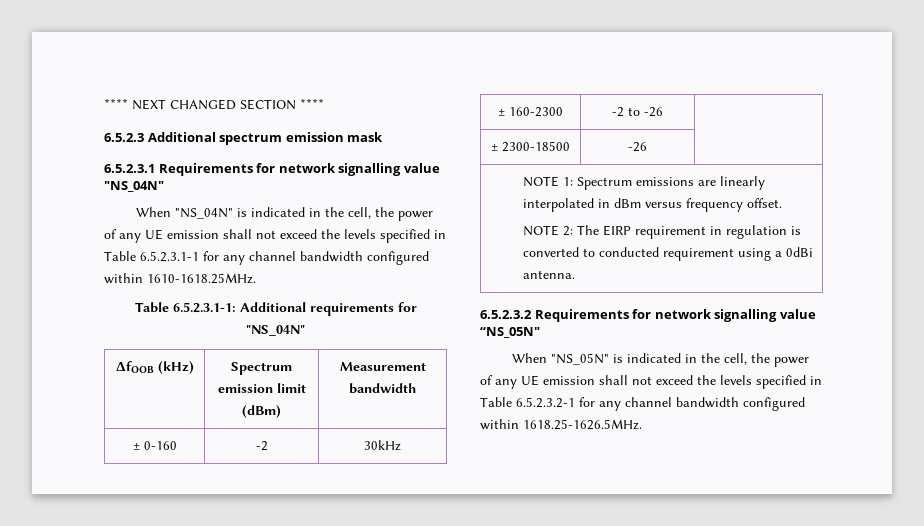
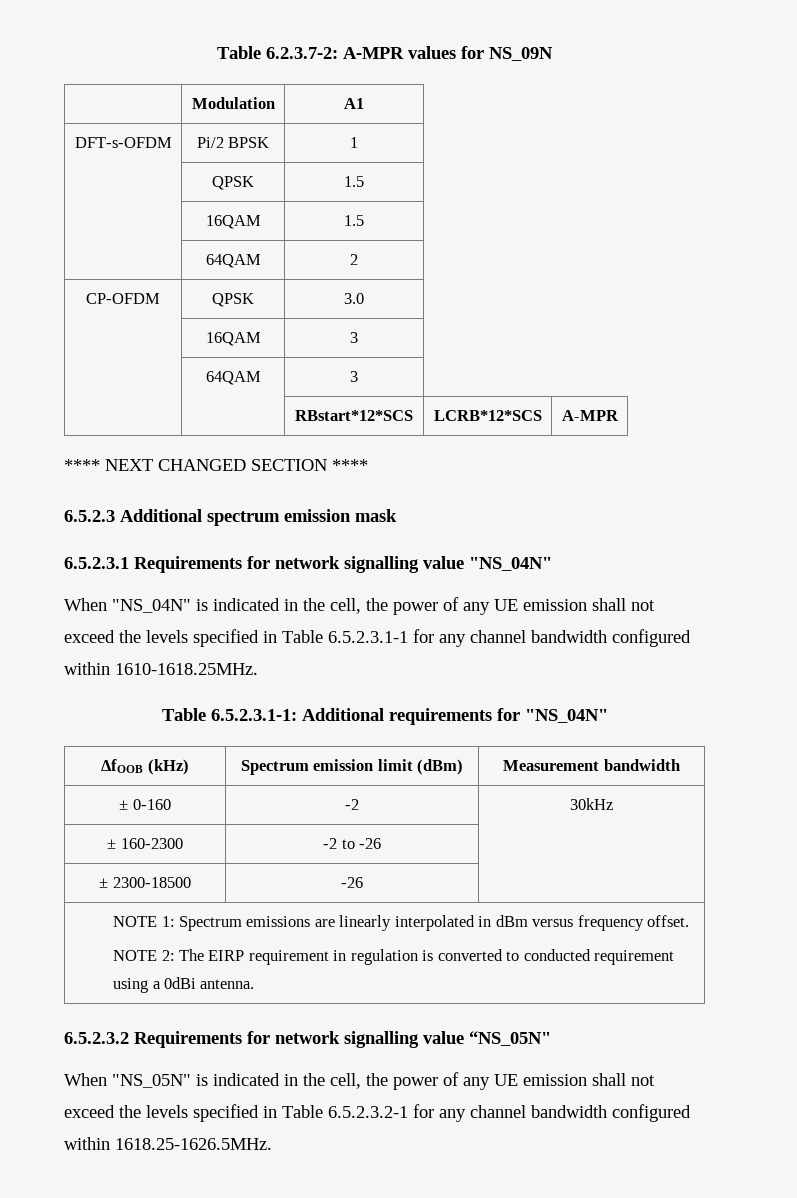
+ Table 6.2.3.7-2: A-MPR values for NS_09N
+ | Modulation | A1
+ DFT-s-OFDM | Pi/2 BPSK | 1
+ | QPSK | 1.5
+ | 16QAM | 1.5
+ | 64QAM | 2
+ CP-OFDM | QPSK | 3.0
+ | 16QAM | 3
+ | 64QAM | 3
+ | | RBstart*12*SCS | LCRB*12*SCS | A-MPR

